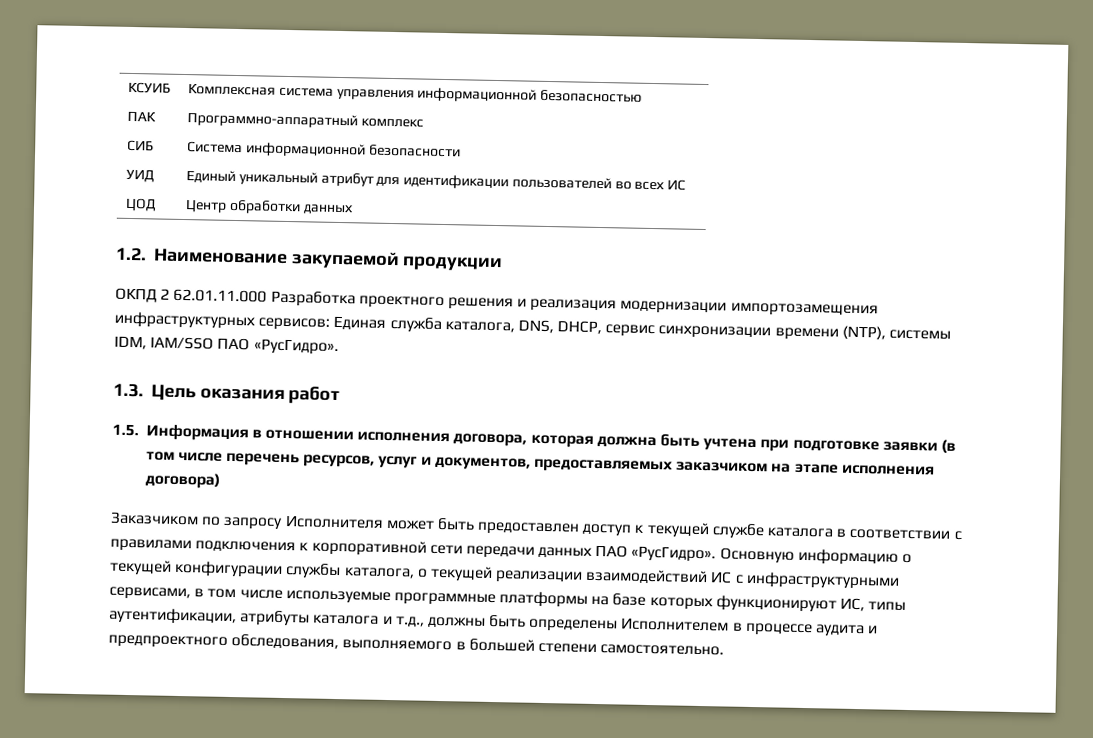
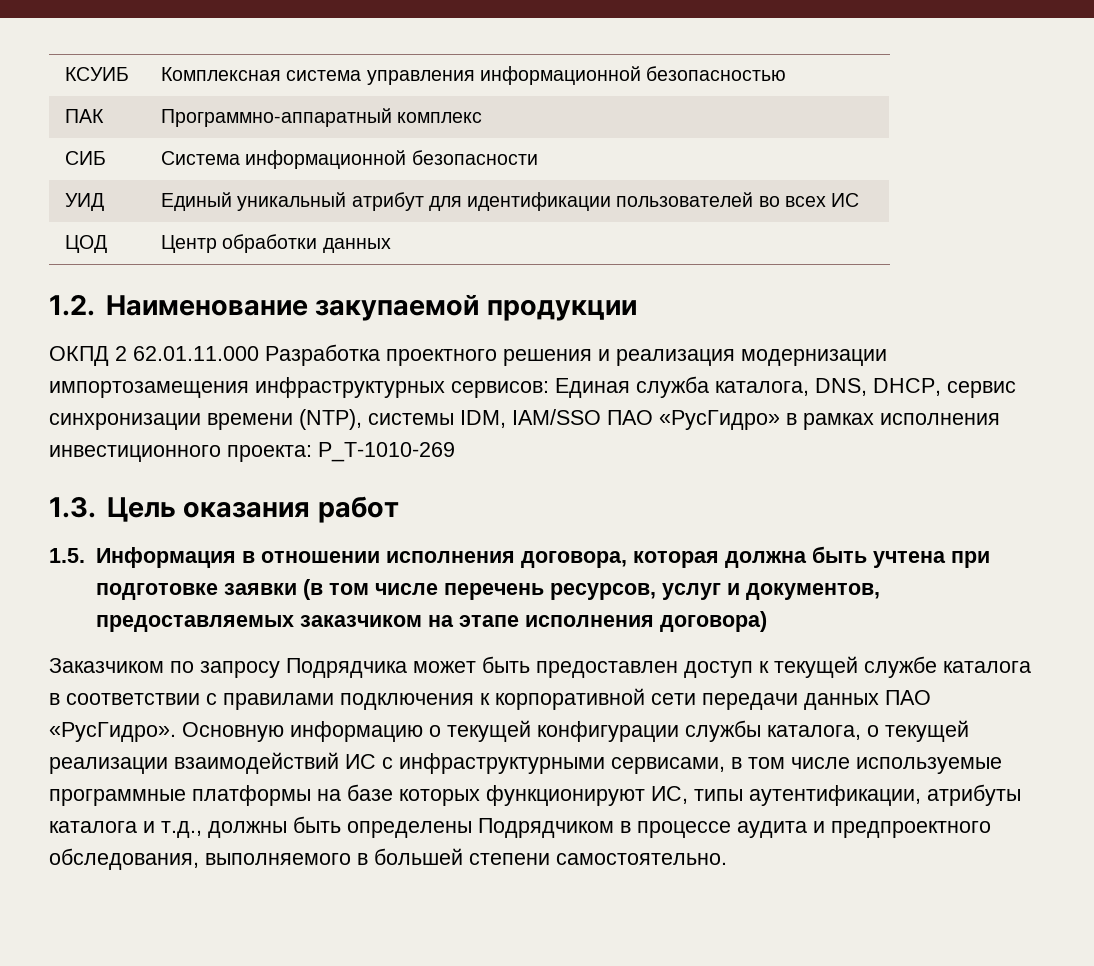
- ОКПД 2 62.01.11.000 Разработка проектного решения и реализация модернизации импортозамещения инфраструктурных сервисов: Единая служба каталога, DNS, DHCP, сервис синхронизации времени (NTP), системы IDM, IAM/SSO ПАО «РусГидро».
+ ОКПД 2 62.01.11.000 Разработка проектного решения и реализация модернизации импортозамещения инфраструктурных сервисов: Единая служба каталога, DNS, DHCP, сервис синхронизации времени (NTP), системы IDM, IAM/SSO ПАО «РусГидро» в рамках исполнения инвестиционного проекта: P_T-1010-269
- Заказчиком по запросу Исполнителя может быть предоставлен доступ к текущей службе каталога в соответствии с правилами подключения к корпоративной сети передачи данных ПАО «РусГидро».
+ Заказчиком по запросу Подрядчика может быть предоставлен доступ к текущей службе каталога в соответствии с правилами подключения к корпоративной сети передачи данных ПАО «РусГидро».
- Основную информацию о текущей конфигурации службы каталога, о текущей реализации взаимодействий ИС с инфраструктурными сервисами, в том числе используемые программные платформы на базе которых функционируют ИС, типы аутентификации, атрибуты каталога и т.д., должны быть определены Исполнителем в процессе аудита и предпроектного обследования, выполняемого в большей степени самостоятельно.
+ Основную информацию о текущей конфигурации службы каталога, о текущей реализации взаимодействий ИС с инфраструктурными сервисами, в том числе используемые программные платформы на базе которых функционируют ИС, типы аутентификации, атрибуты каталога и т.д., должны быть определены Подрядчиком в процессе аудита и предпроектного обследования, выполняемого в большей степени самостоятельно.

